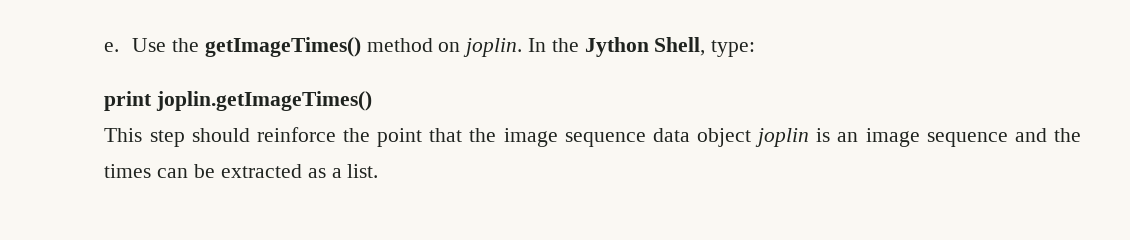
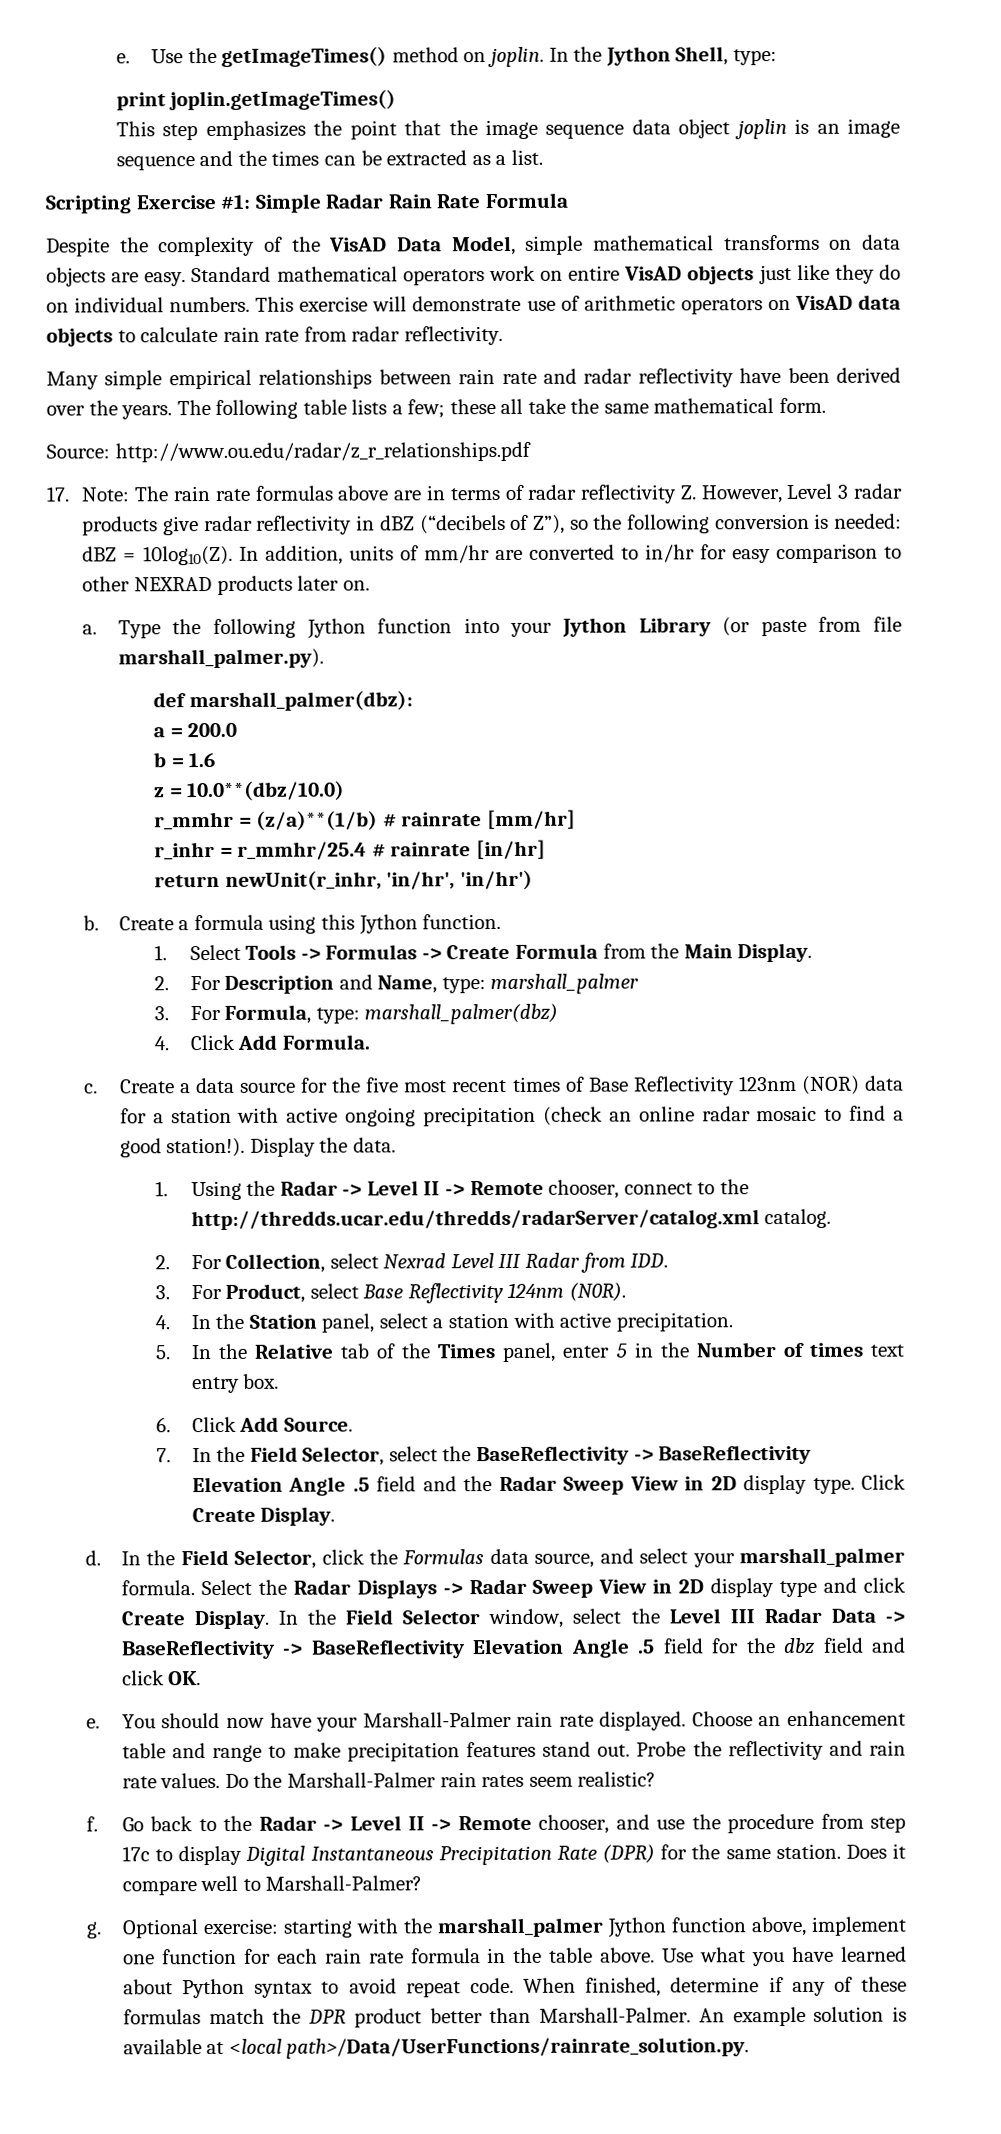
- This step should reinforce the point that the image sequence data object joplin is an image sequence and the times can be extracted as a list.
+ This step emphasizes the point that the image sequence data object joplin is an image sequence and the times can be extracted as a list.
+ Scripting Exercise #1: Simple Radar Rain Rate Formula
+ Despite the complexity of the VisAD Data Model, simple mathematical transforms on data objects are easy. Standard mathematical operators work on entire VisAD objects just like they do on individual numbers. This exercise will demonstrate use of arithmetic operators on VisAD data objects to calculate rain rate from radar reflectivity.
+ Many simple empirical relationships between rain rate and radar reflectivity have been derived over the years. The following table lists a few; these all take the same mathematical form.
+ Source: http://www.ou.edu/radar/z_r_relationships.pdf
+ 17. Note: The rain rate formulas above are in terms of radar reflectivity Z. However, Level 3 radar products give radar reflectivity in dBZ (“decibels of Z”), so the following conversion is needed: dBZ = 10log10(Z). In addition, units of mm/hr are converted to in/hr for easy comparison to other NEXRAD products later on.
+ a. Type the following Jython function into your Jython Library (or paste from file marshall_palmer.py).
+ def marshall_palmer(dbz):
+ a = 200.0
+ b = 1.6
+ z = 10.0**(dbz/10.0)
+ r_mmhr = (z/a)**(1/b) # rainrate [mm/hr]
+ r_inhr = r_mmhr/25.4 # rainrate [in/hr]
+ return newUnit(r_inhr, 'in/hr', 'in/hr')
+ b. Create a formula using this Jython function.
+ 1. Select Tools -> Formulas -> Create Formula from the Main Display.
+ 2. For Description and Name, type: marshall_palmer
+ 3. For Formula, type: marshall_palmer(dbz)
+ 4. Click Add Formula.
+ c. Create a data source for the five most recent times of Base Reflectivity 123nm (NOR) data for a station with active ongoing precipitation (check an online radar mosaic to find a good station!). Display the data.
+ 1. Using the Radar -> Level II -> Remote chooser, connect to the http://thredds.ucar.edu/thredds/radarServer/catalog.xml catalog.
+ 2. For Collection, select Nexrad Level III Radar from IDD.
+ 3. For Product, select Base Reflectivity 124nm (N0R).
+ 4. In the Station panel, select a station with active precipitation.
+ 5. In the Relative tab of the Times panel, enter 5 in the Number of times text entry box.
+ 6. Click Add Source.
+ 7. In the Field Selector, select the BaseReflectivity -> BaseReflectivity Elevation Angle .5 field and the Radar Sweep View in 2D display type. Click Create Display.
+ d. In the Field Selector, click the Formulas data source, and select your marshall_palmer formula. Select the Radar Displays -> Radar Sweep View in 2D display type and click Create Display. In the Field Selector window, select the Level III Radar Data -> BaseReflectivity -> BaseReflectivity Elevation Angle .5 field for the dbz field and click OK.
+ e. You should now have your Marshall-Palmer rain rate displayed. Choose an enhancement table and range to make precipitation features stand out. Probe the reflectivity and rain rate values. Do the Marshall-Palmer rain rates seem realistic?
+ f. Go back to the Radar -> Level II -> Remote chooser, and use the procedure from step 17c to display Digital Instantaneous Precipitation Rate (DPR) for the same station. Does it compare well to Marshall-Palmer?
+ g. Optional exercise: starting with the marshall_palmer Jython function above, implement one function for each rain rate formula in the table above. Use what you have learned about Python syntax to avoid repeat code. When finished, determine if any of these formulas match the DPR product better than Marshall-Palmer. An example solution is available at <local path>/Data/UserFunctions/rainrate_solution.py.

